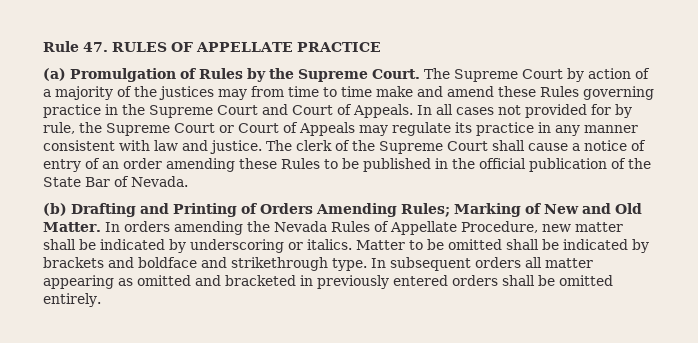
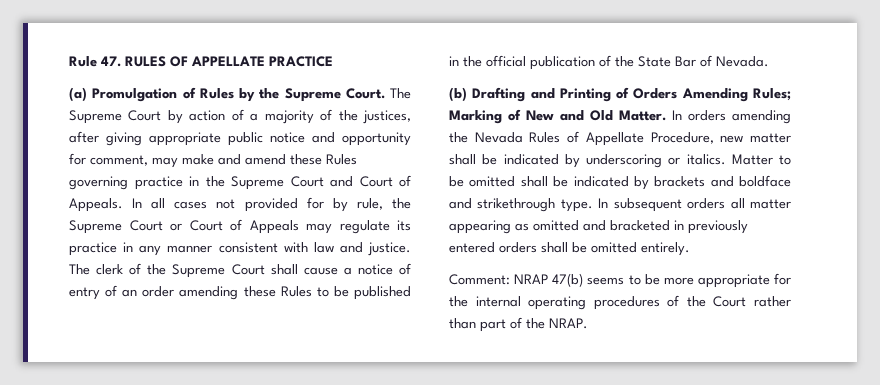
- The Supreme Court by action of a majority of the justices may from time to time make and amend these Rules governing practice in the Supreme Court and Court of Appeals.
+ The Supreme Court by action of a majority of the justices, after giving appropriate public notice and opportunity for comment, may make and amend these Rules governing practice in the Supreme Court and Court of Appeals.
+ Comment: NRAP 47(b) seems to be more appropriate for the internal operating procedures of the Court rather than part of the NRAP.

